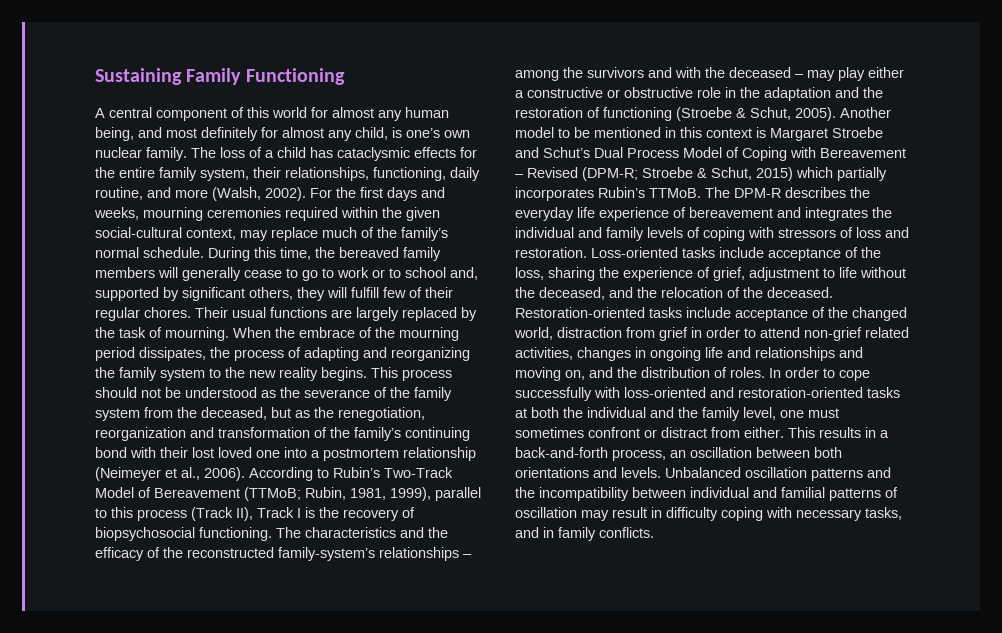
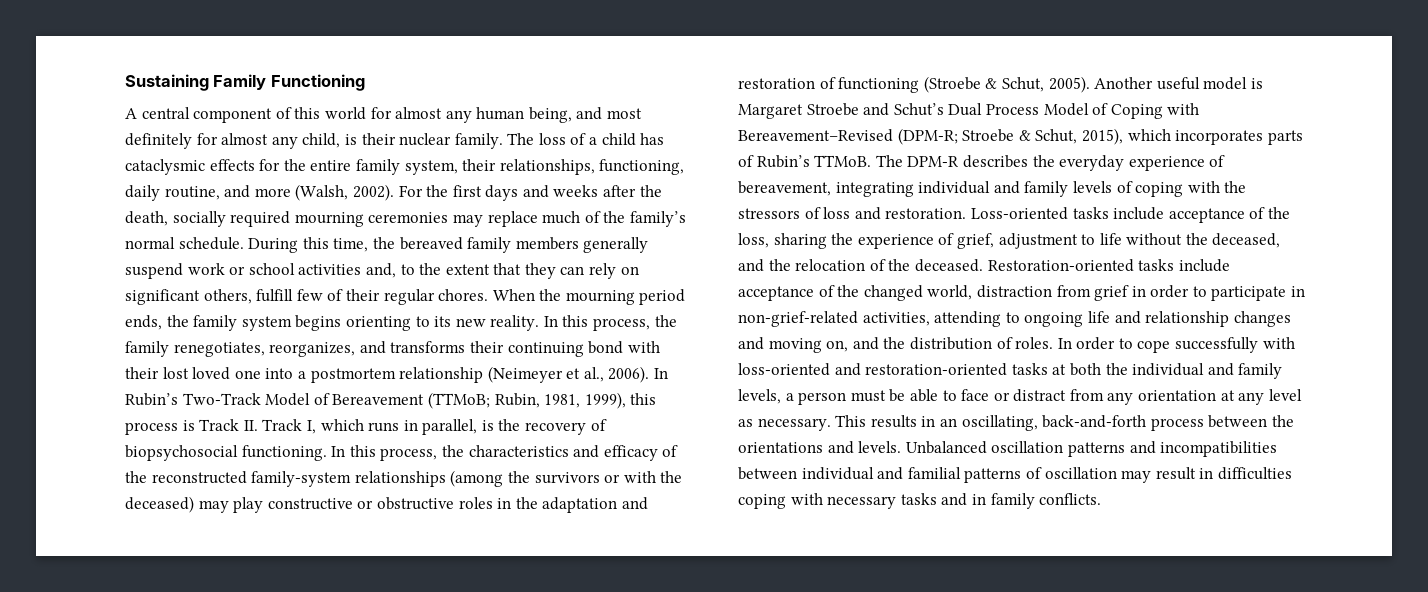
- A central component of this world for almost any human being, and most definitely for almost any child, is one’s own nuclear family.
+ A central component of this world for almost any human being, and most definitely for almost any child, is their nuclear family.
- For the first days and weeks, mourning ceremonies required within the given social-cultural context, may replace much of the family’s normal schedule.
+ For the first days and weeks after the death, socially required mourning ceremonies may replace much of the family’s normal schedule.
- During this time, the bereaved family members will generally cease to go to work or to school and, supported by significant others, they will fulfill few of their regular chores.
+ During this time, the bereaved family members generally suspend work or school activities and, to the extent that they can rely on significant others, fulfill few of their regular chores.
- Their usual functions are largely replaced by the task of mourning. When the embrace of the mourning period dissipates, the process of adapting and reorganizing the family system to the new reality begins. This process should not be understood as the severance of the family system from the deceased, but as the renegotiation, reorganization and transformation of the family’s continuing bond with their lost loved one into a postmortem relationship (Neimeyer et al., 2006).
+ When the mourning period ends, the family system begins orienting to its new reality. In this process, the family renegotiates, reorganizes, and transforms their continuing bond with their lost loved one into a postmortem relationship (Neimeyer et al., 2006).
- According to Rubin’s Two-Track Model of Bereavement (TTMoB; Rubin, 1981, 1999), parallel to this process (Track II), Track I is the recovery of biopsychosocial functioning.
+ In Rubin’s Two-Track Model of Bereavement (TTMoB; Rubin, 1981, 1999), this process is Track II. Track I, which runs in parallel, is the recovery of biopsychosocial functioning.
- The characteristics and the efficacy of the reconstructed family-system’s relationships – among the survivors and with the deceased – may play either a constructive or obstructive role in the adaptation and the restoration of functioning (Stroebe & Schut, 2005).
+ In this process, the characteristics and efficacy of the reconstructed family-system relationships (among the survivors or with the deceased) may play constructive or obstructive roles in the adaptation and restoration of functioning (Stroebe & Schut, 2005).
- Another model to be mentioned in this context is Margaret Stroebe and Schut’s Dual Process Model of Coping with Bereavement – Revised (DPM-R; Stroebe & Schut, 2015) which partially incorporates Rubin’s TTMoB.
+ Another useful model is Margaret Stroebe and Schut’s Dual Process Model of Coping with Bereavement–Revised (DPM-R; Stroebe & Schut, 2015), which incorporates parts of Rubin’s TTMoB.
- The DPM-R describes the everyday life experience of bereavement and integrates the individual and family levels of coping with stressors of loss and restoration.
+ The DPM-R describes the everyday experience of bereavement, integrating individual and family levels of coping with the stressors of loss and restoration.
- Restoration-oriented tasks include acceptance of the changed world, distraction from grief in order to attend non-grief related activities, changes in ongoing life and relationships and moving on, and the distribution of roles.
+ Restoration-oriented tasks include acceptance of the changed world, distraction from grief in order to participate in non-grief-related activities, attending to ongoing life and relationship changes and moving on, and the distribution of roles.
- In order to cope successfully with loss-oriented and restoration-oriented tasks at both the individual and the family level, one must sometimes confront or distract from either. This results in a back-and-forth process, an oscillation between both orientations and levels.
+ In order to cope successfully with loss-oriented and restoration-oriented tasks at both the individual and family levels, a person must be able to face or distract from any orientation at any level as necessary. This results in an oscillating, back-and-forth process between the orientations and levels.
- Unbalanced oscillation patterns and the incompatibility between individual and familial patterns of oscillation may result in difficulty coping with necessary tasks, and in family conflicts.
+ Unbalanced oscillation patterns and incompatibilities between individual and familial patterns of oscillation may result in difficulties coping with necessary tasks and in family conflicts.

